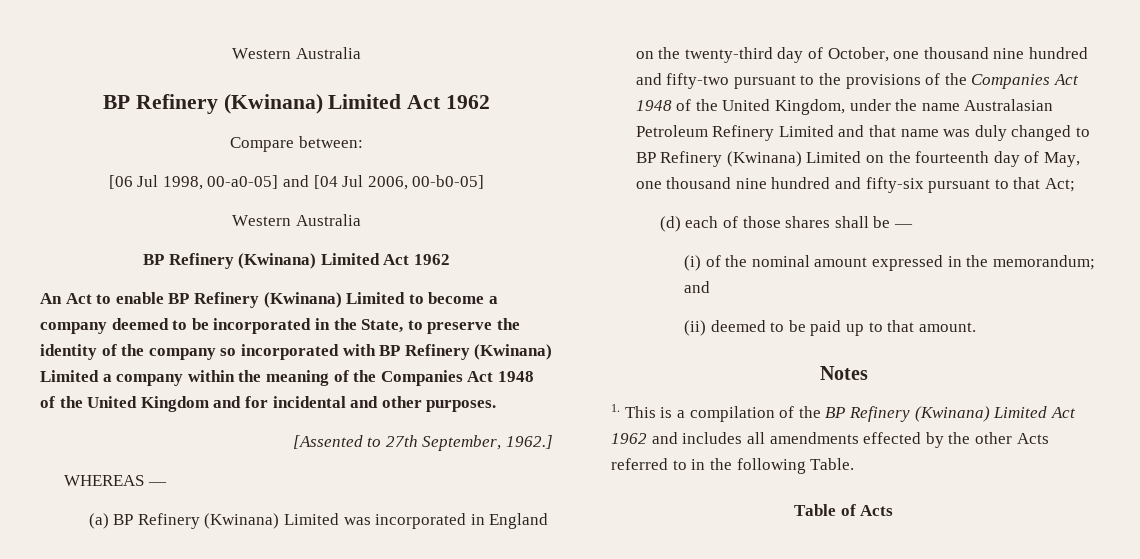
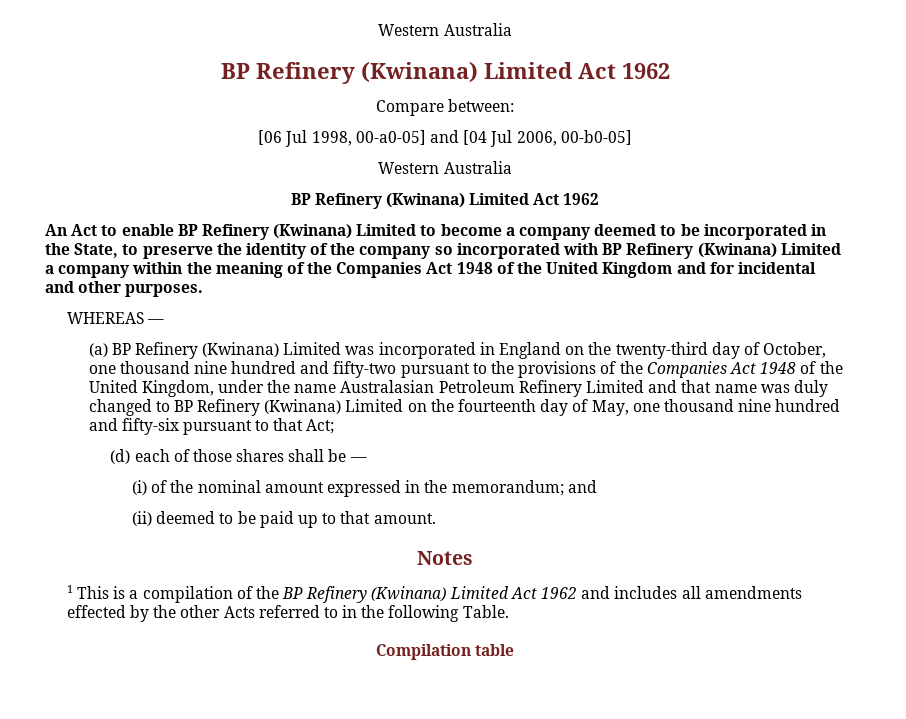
- [Assented to 27th September, 1962.]
- 1. This is a compilation of the BP Refinery (Kwinana) Limited Act 1962 and includes all amendments effected by the other Acts referred to in the following Table.
+ 1 This is a compilation of the BP Refinery (Kwinana) Limited Act 1962 and includes all amendments effected by the other Acts referred to in the following Table.
- Table of Acts
+ Compilation table

